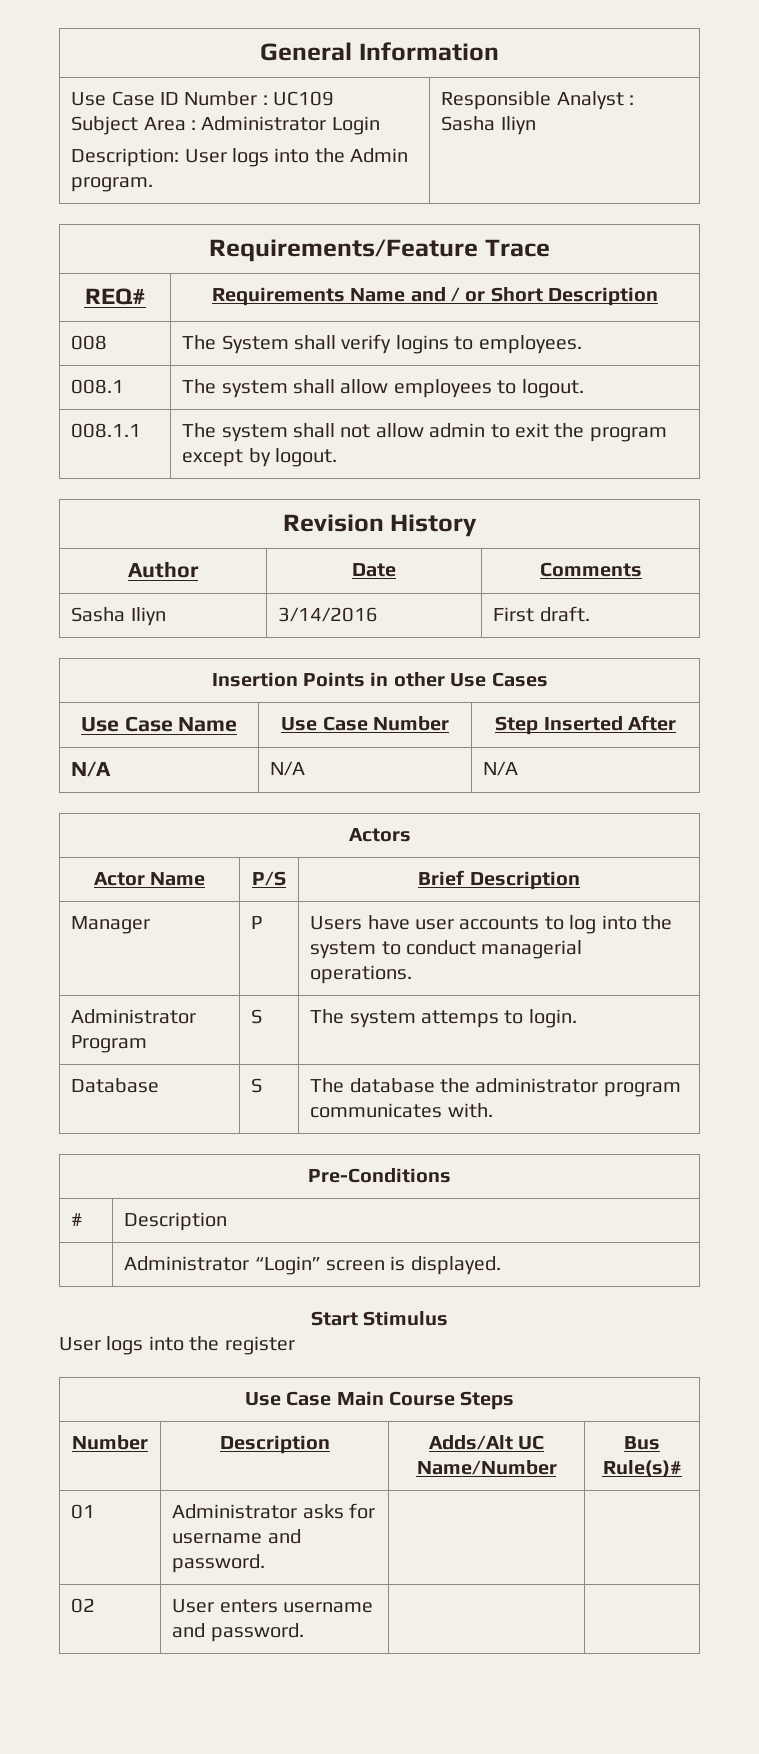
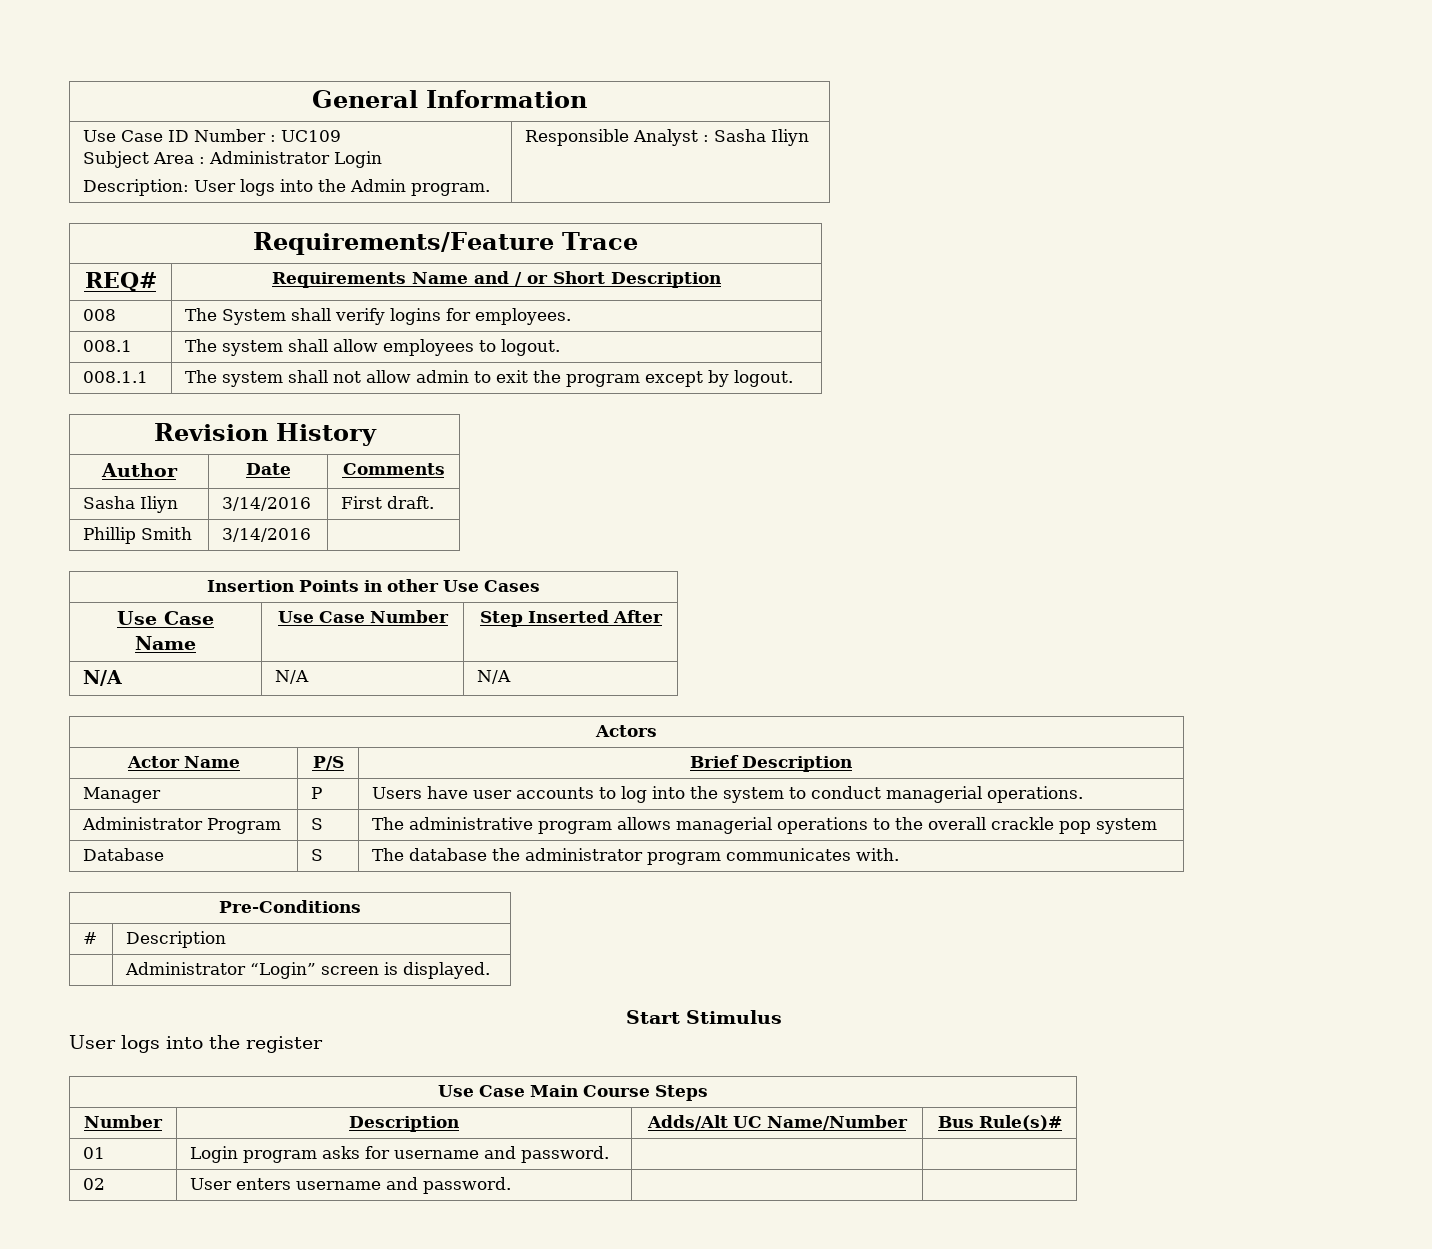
- 008 | The System shall verify logins to employees.
+ 008 | The System shall verify logins for employees.
+ Phillip Smith | 3/14/2016 |
- Administrator Program | S | The system attemps to login.
+ Administrator Program | S | The administrative program allows managerial operations to the overall crackle pop system
- 01 | Administrator asks for username and password. | |
+ 01 | Login program asks for username and password. | |

